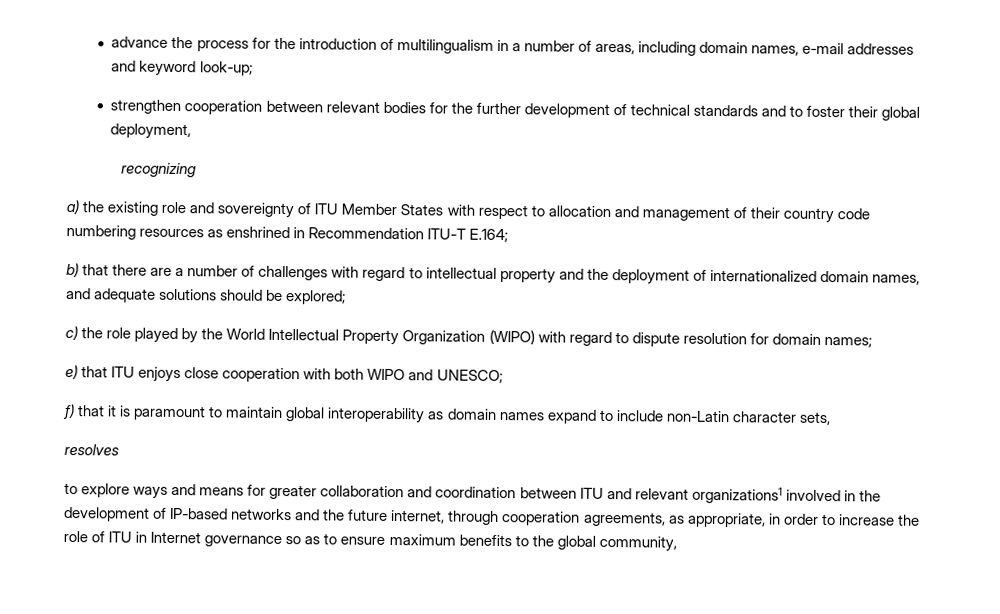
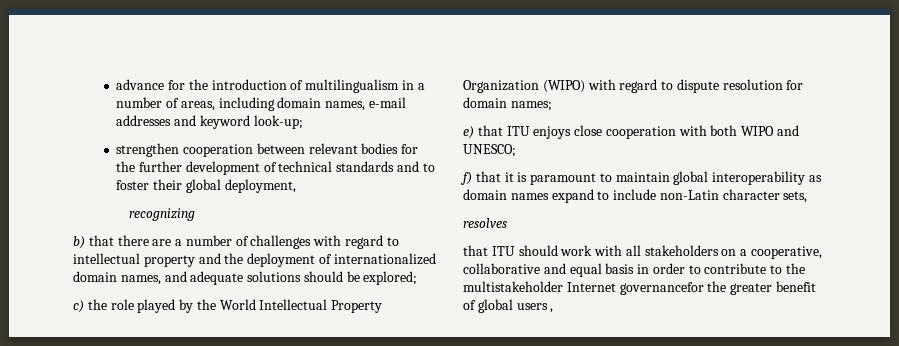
- advance the process for the introduction of multilingualism in a number of areas, including domain names, e-mail addresses and keyword look-up;
+ advance for the introduction of multilingualism in a number of areas, including domain names, e-mail addresses and keyword look-up;
- a) the existing role and sovereignty of ITU Member States with respect to allocation and management of their country code numbering resources as enshrined in Recommendation ITU-T E.164;
- to explore ways and means for greater collaboration and coordination between ITU and relevant organizations1 involved in the development of IP-based networks and the future internet, through cooperation agreements, as appropriate, in order to increase the role of ITU in Internet governance so as to ensure maximum benefits to the global community,
+ that ITU should work with all stakeholders on a cooperative, collaborative and equal basis in order to contribute to the multistakeholder Internet governancefor the greater benefit of global users ,

